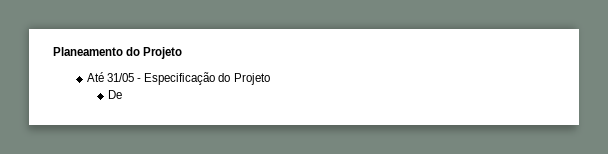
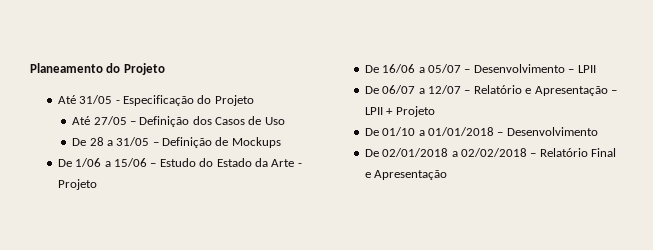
- De
+ Até 27/05 – Definição dos Casos de Uso
+ De 28 a 31/05 – Definição de Mockups
+ De 1/06 a 15/06 – Estudo do Estado da Arte - Projeto
+ De 16/06 a 05/07 – Desenvolvimento – LPII
+ De 06/07 a 12/07 – Relatório e Apresentação – LPII + Projeto
+ De 01/10 a 01/01/2018 – Desenvolvimento
+ De 02/01/2018 a 02/02/2018 – Relatório Final e Apresentação

